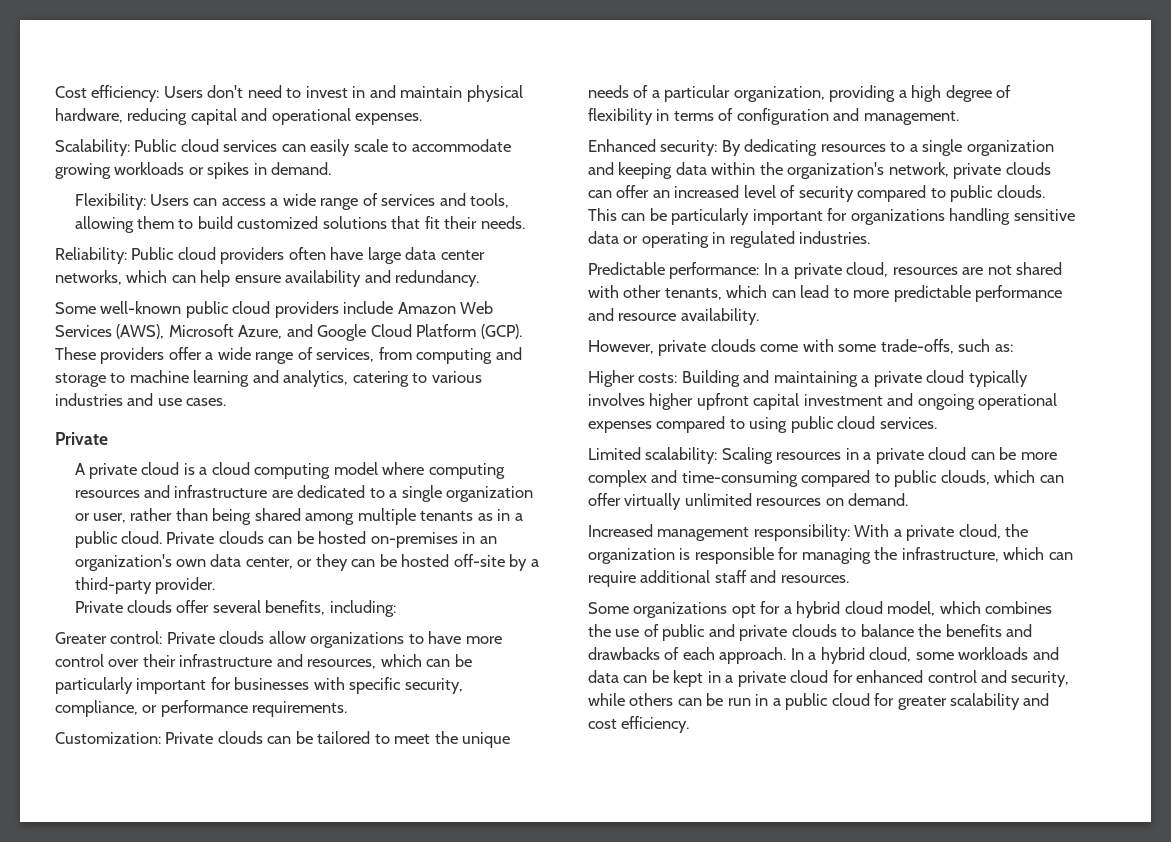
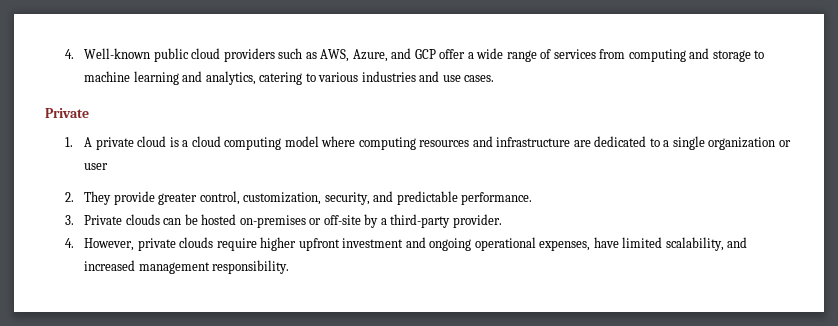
- Cost efficiency: Users don't need to invest in and maintain physical hardware, reducing capital and operational expenses.
- Scalability: Public cloud services can easily scale to accommodate growing workloads or spikes in demand.
- Flexibility: Users can access a wide range of services and tools, allowing them to build customized solutions that fit their needs.
- Reliability: Public cloud providers often have large data center networks, which can help ensure availability and redundancy.
- Some well-known public cloud providers include Amazon Web Services (AWS), Microsoft Azure, and Google Cloud Platform (GCP). These providers offer a wide range of services, from computing and storage to machine learning and analytics, catering to various industries and use cases.
+ 4. Well-known public cloud providers such as AWS, Azure, and GCP offer a wide range of services from computing and storage to machine learning and analytics, catering to various industries and use cases.
- A private cloud is a cloud computing model where computing resources and infrastructure are dedicated to a single organization or user, rather than being shared among multiple tenants as in a public cloud. Private clouds can be hosted on-premises in an organization's own data center, or they can be hosted off-site by a third-party provider.
+ 1. A private cloud is a cloud computing model where computing resources and infrastructure are dedicated to a single organization or user
+ 2. They provide greater control, customization, security, and predictable performance.
+ 3. Private clouds can be hosted on-premises or off-site by a third-party provider.
- Private clouds offer several benefits, including:
- Greater control: Private clouds allow organizations to have more control over their infrastructure and resources, which can be particularly important for businesses with specific security, compliance, or performance requirements.
- Customization: Private clouds can be tailored to meet the unique needs of a particular organization, providing a high degree of flexibility in terms of configuration and management.
- Enhanced security: By dedicating resources to a single organization and keeping data within the organization's network, private clouds can offer an increased level of security compared to public clouds. This can be particularly important for organizations handling sensitive data or operating in regulated industries.
- Predictable performance: In a private cloud, resources are not shared with other tenants, which can lead to more predictable performance and resource availability.
- However, private clouds come with some trade-offs, such as:
- Higher costs: Building and maintaining a private cloud typically involves higher upfront capital investment and ongoing operational expenses compared to using public cloud services.
- Limited scalability: Scaling resources in a private cloud can be more complex and time-consuming compared to public clouds, which can offer virtually unlimited resources on demand.
- Increased management responsibility: With a private cloud, the organization is responsible for managing the infrastructure, which can require additional staff and resources.
- Some organizations opt for a hybrid cloud model, which combines the use of public and private clouds to balance the benefits and drawbacks of each approach. In a hybrid cloud, some workloads and data can be kept in a private cloud for enhanced control and security, while others can be run in a public cloud for greater scalability and cost efficiency.
+ 4. However, private clouds require higher upfront investment and ongoing operational expenses, have limited scalability, and increased management responsibility.

